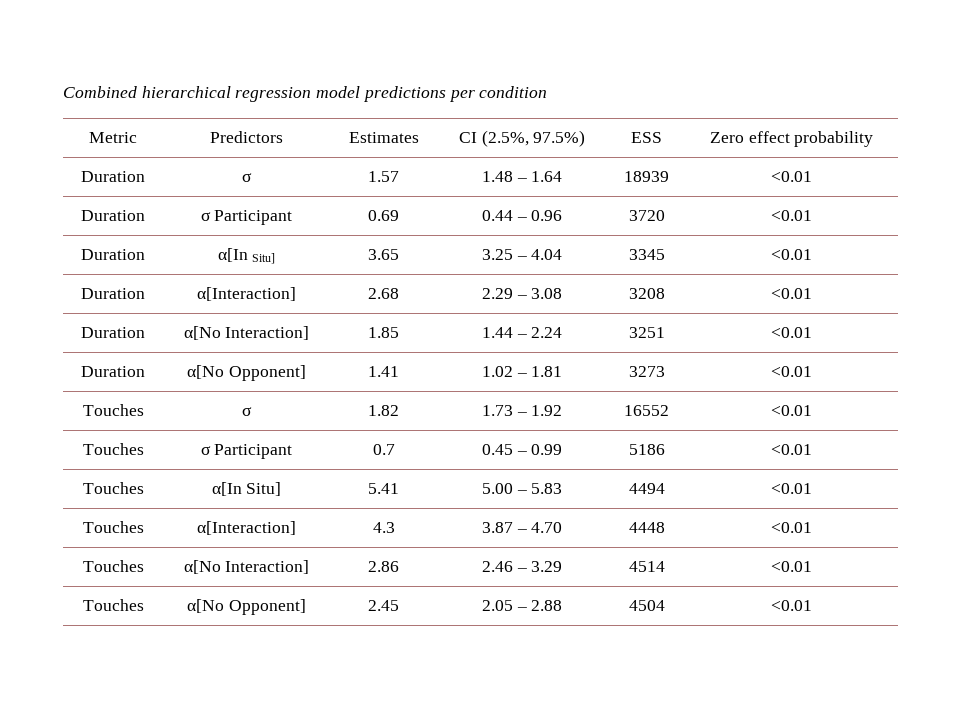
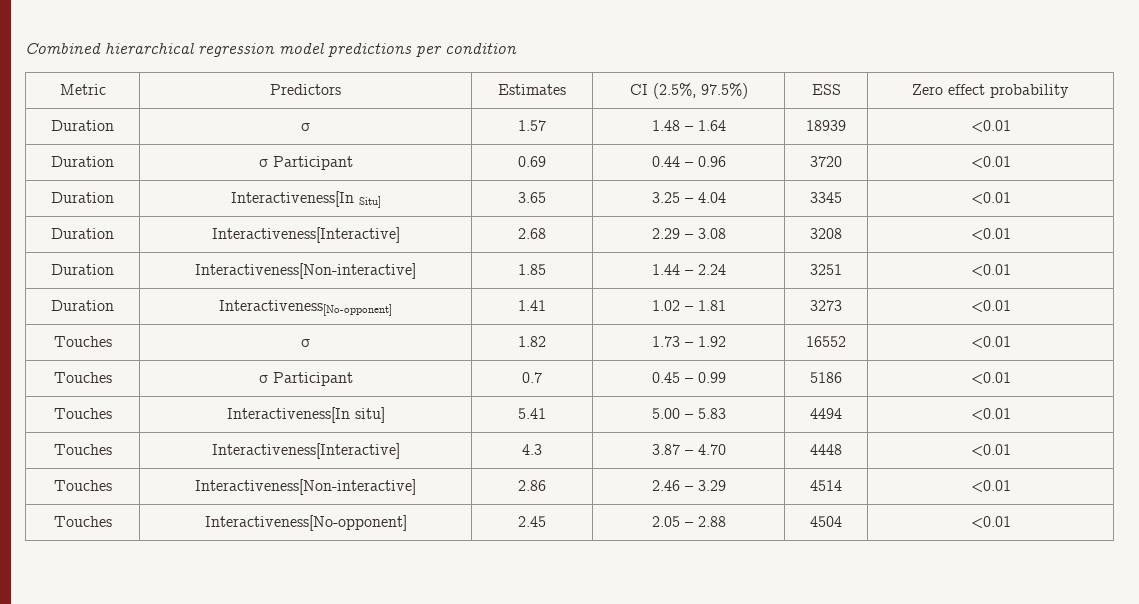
- Duration | α[In Situ] | 3.65 | 3.25 – 4.04 | 3345 | <0.01
+ Duration | Interactiveness[In Situ] | 3.65 | 3.25 – 4.04 | 3345 | <0.01
- Duration | α[Interaction] | 2.68 | 2.29 – 3.08 | 3208 | <0.01
+ Duration | Interactiveness[Interactive] | 2.68 | 2.29 – 3.08 | 3208 | <0.01
- Duration | α[No Interaction] | 1.85 | 1.44 – 2.24 | 3251 | <0.01
+ Duration | Interactiveness[Non-interactive] | 1.85 | 1.44 – 2.24 | 3251 | <0.01
- Duration | α[No Opponent] | 1.41 | 1.02 – 1.81 | 3273 | <0.01
+ Duration | Interactiveness[No-opponent] | 1.41 | 1.02 – 1.81 | 3273 | <0.01
- Touches | α[In Situ] | 5.41 | 5.00 – 5.83 | 4494 | <0.01
+ Touches | Interactiveness[In situ] | 5.41 | 5.00 – 5.83 | 4494 | <0.01
- Touches | α[Interaction] | 4.3 | 3.87 – 4.70 | 4448 | <0.01
+ Touches | Interactiveness[Interactive] | 4.3 | 3.87 – 4.70 | 4448 | <0.01
- Touches | α[No Interaction] | 2.86 | 2.46 – 3.29 | 4514 | <0.01
+ Touches | Interactiveness[Non-interactive] | 2.86 | 2.46 – 3.29 | 4514 | <0.01
- Touches | α[No Opponent] | 2.45 | 2.05 – 2.88 | 4504 | <0.01
+ Touches | Interactiveness[No-opponent] | 2.45 | 2.05 – 2.88 | 4504 | <0.01

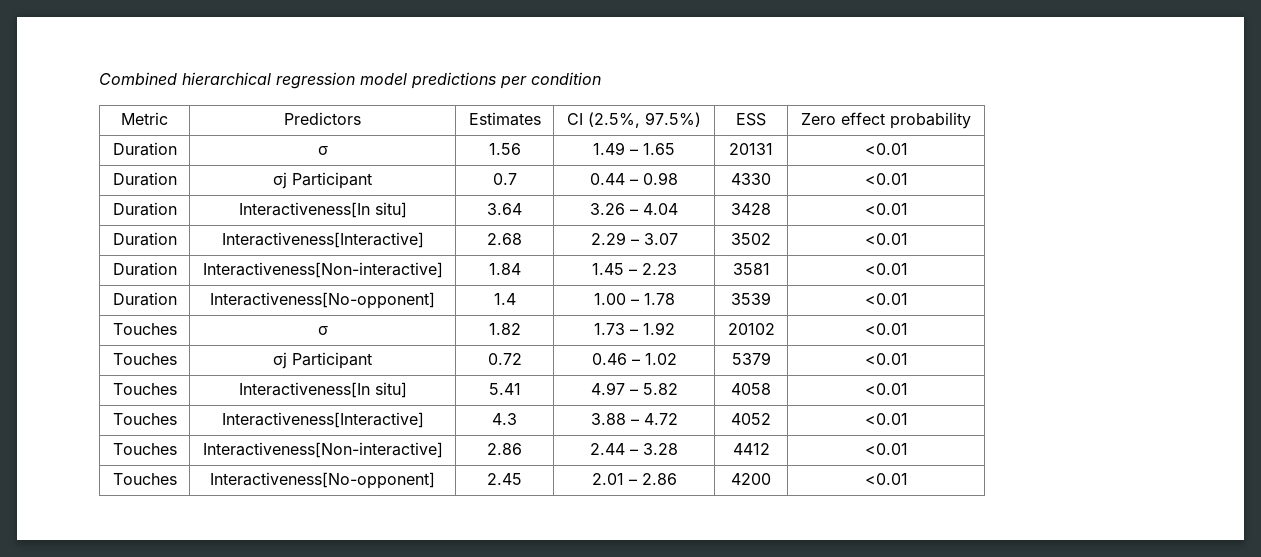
- Duration | σ | 1.57 | 1.48 – 1.64 | 18939 | <0.01
- Duration | σ Participant | 0.69 | 0.44 – 0.96 | 3720 | <0.01
+ Duration | σ | 1.56 | 1.49 – 1.65 | 20131 | <0.01
+ Duration | σj Participant | 0.7 | 0.44 – 0.98 | 4330 | <0.01
- Duration | Interactiveness[In Situ] | 3.65 | 3.25 – 4.04 | 3345 | <0.01
+ Duration | Interactiveness[In situ] | 3.64 | 3.26 – 4.04 | 3428 | <0.01
- Duration | Interactiveness[Interactive] | 2.68 | 2.29 – 3.08 | 3208 | <0.01
+ Duration | Interactiveness[Interactive] | 2.68 | 2.29 – 3.07 | 3502 | <0.01
- Duration | Interactiveness[Non-interactive] | 1.85 | 1.44 – 2.24 | 3251 | <0.01
- Duration | Interactiveness[No-opponent] | 1.41 | 1.02 – 1.81 | 3273 | <0.01
+ Duration | Interactiveness[Non-interactive] | 1.84 | 1.45 – 2.23 | 3581 | <0.01
+ Duration | Interactiveness[No-opponent] | 1.4 | 1.00 – 1.78 | 3539 | <0.01
- Touches | σ | 1.82 | 1.73 – 1.92 | 16552 | <0.01
- Touches | σ Participant | 0.7 | 0.45 – 0.99 | 5186 | <0.01
+ Touches | σ | 1.82 | 1.73 – 1.92 | 20102 | <0.01
+ Touches | σj Participant | 0.72 | 0.46 – 1.02 | 5379 | <0.01
- Touches | Interactiveness[In situ] | 5.41 | 5.00 – 5.83 | 4494 | <0.01
+ Touches | Interactiveness[In situ] | 5.41 | 4.97 – 5.82 | 4058 | <0.01
- Touches | Interactiveness[Interactive] | 4.3 | 3.87 – 4.70 | 4448 | <0.01
+ Touches | Interactiveness[Interactive] | 4.3 | 3.88 – 4.72 | 4052 | <0.01
- Touches | Interactiveness[Non-interactive] | 2.86 | 2.46 – 3.29 | 4514 | <0.01
+ Touches | Interactiveness[Non-interactive] | 2.86 | 2.44 – 3.28 | 4412 | <0.01
- Touches | Interactiveness[No-opponent] | 2.45 | 2.05 – 2.88 | 4504 | <0.01
+ Touches | Interactiveness[No-opponent] | 2.45 | 2.01 – 2.86 | 4200 | <0.01

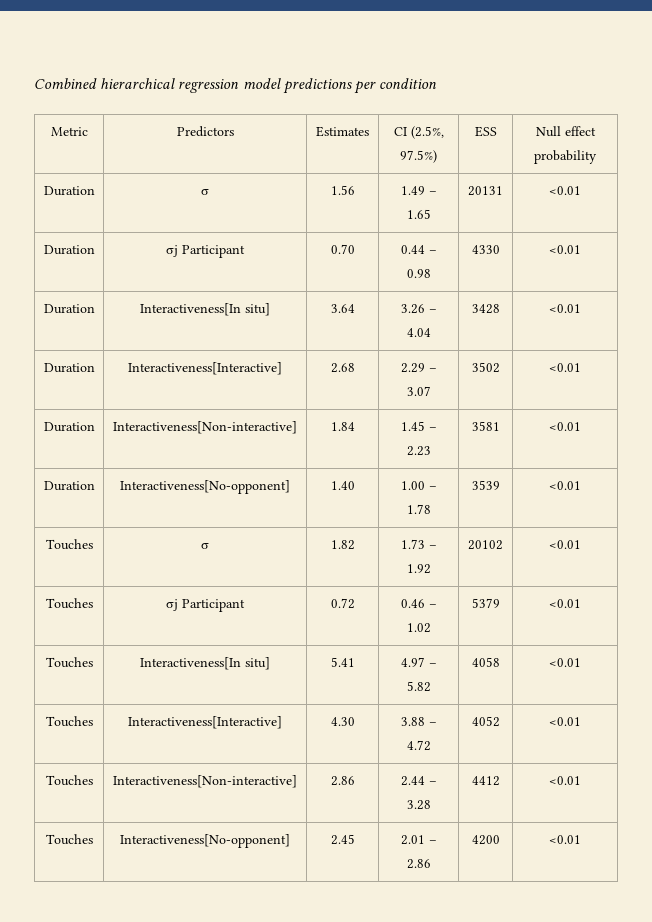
- Metric | Predictors | Estimates | CI (2.5%, 97.5%) | ESS | Zero effect probability
+ Metric | Predictors | Estimates | CI (2.5%, 97.5%) | ESS | Null effect probability
- Duration | σj Participant | 0.7 | 0.44 – 0.98 | 4330 | <0.01
+ Duration | σj Participant | 0.70 | 0.44 – 0.98 | 4330 | <0.01
- Duration | Interactiveness[No-opponent] | 1.4 | 1.00 – 1.78 | 3539 | <0.01
+ Duration | Interactiveness[No-opponent] | 1.40 | 1.00 – 1.78 | 3539 | <0.01
- Touches | Interactiveness[Interactive] | 4.3 | 3.88 – 4.72 | 4052 | <0.01
+ Touches | Interactiveness[Interactive] | 4.30 | 3.88 – 4.72 | 4052 | <0.01

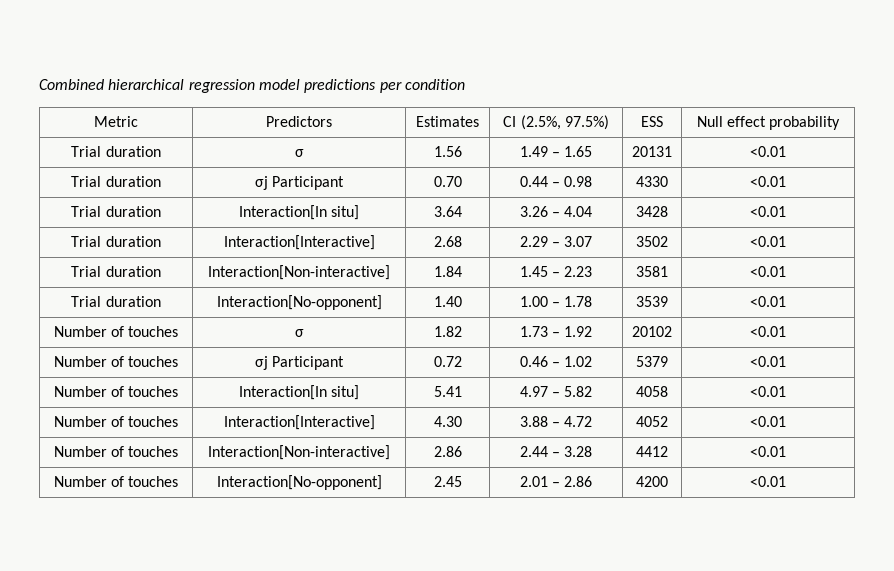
- Duration | σ | 1.56 | 1.49 – 1.65 | 20131 | <0.01
+ Trial duration | σ | 1.56 | 1.49 – 1.65 | 20131 | <0.01
- Duration | σj Participant | 0.70 | 0.44 – 0.98 | 4330 | <0.01
+ Trial duration | σj Participant | 0.70 | 0.44 – 0.98 | 4330 | <0.01
- Duration | Interactiveness[In situ] | 3.64 | 3.26 – 4.04 | 3428 | <0.01
+ Trial duration | Interaction[In situ] | 3.64 | 3.26 – 4.04 | 3428 | <0.01
- Duration | Interactiveness[Interactive] | 2.68 | 2.29 – 3.07 | 3502 | <0.01
+ Trial duration | Interaction[Interactive] | 2.68 | 2.29 – 3.07 | 3502 | <0.01
- Duration | Interactiveness[Non-interactive] | 1.84 | 1.45 – 2.23 | 3581 | <0.01
+ Trial duration | Interaction[Non-interactive] | 1.84 | 1.45 – 2.23 | 3581 | <0.01
- Duration | Interactiveness[No-opponent] | 1.40 | 1.00 – 1.78 | 3539 | <0.01
+ Trial duration | Interaction[No-opponent] | 1.40 | 1.00 – 1.78 | 3539 | <0.01
- Touches | σ | 1.82 | 1.73 – 1.92 | 20102 | <0.01
+ Number of touches | σ | 1.82 | 1.73 – 1.92 | 20102 | <0.01
- Touches | σj Participant | 0.72 | 0.46 – 1.02 | 5379 | <0.01
+ Number of touches | σj Participant | 0.72 | 0.46 – 1.02 | 5379 | <0.01
- Touches | Interactiveness[In situ] | 5.41 | 4.97 – 5.82 | 4058 | <0.01
+ Number of touches | Interaction[In situ] | 5.41 | 4.97 – 5.82 | 4058 | <0.01
- Touches | Interactiveness[Interactive] | 4.30 | 3.88 – 4.72 | 4052 | <0.01
+ Number of touches | Interaction[Interactive] | 4.30 | 3.88 – 4.72 | 4052 | <0.01
- Touches | Interactiveness[Non-interactive] | 2.86 | 2.44 – 3.28 | 4412 | <0.01
+ Number of touches | Interaction[Non-interactive] | 2.86 | 2.44 – 3.28 | 4412 | <0.01
- Touches | Interactiveness[No-opponent] | 2.45 | 2.01 – 2.86 | 4200 | <0.01
+ Number of touches | Interaction[No-opponent] | 2.45 | 2.01 – 2.86 | 4200 | <0.01

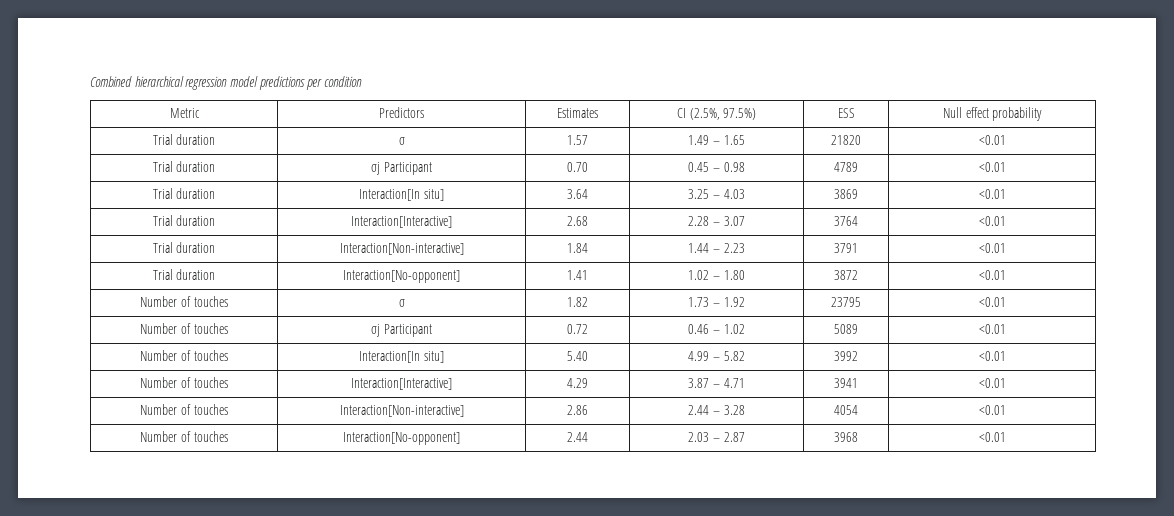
- Trial duration | σ | 1.56 | 1.49 – 1.65 | 20131 | <0.01
+ Trial duration | σ | 1.57 | 1.49 – 1.65 | 21820 | <0.01
- Trial duration | σj Participant | 0.70 | 0.44 – 0.98 | 4330 | <0.01
+ Trial duration | σj Participant | 0.70 | 0.45 – 0.98 | 4789 | <0.01
- Trial duration | Interaction[In situ] | 3.64 | 3.26 – 4.04 | 3428 | <0.01
+ Trial duration | Interaction[In situ] | 3.64 | 3.25 – 4.03 | 3869 | <0.01
- Trial duration | Interaction[Interactive] | 2.68 | 2.29 – 3.07 | 3502 | <0.01
+ Trial duration | Interaction[Interactive] | 2.68 | 2.28 – 3.07 | 3764 | <0.01
- Trial duration | Interaction[Non-interactive] | 1.84 | 1.45 – 2.23 | 3581 | <0.01
+ Trial duration | Interaction[Non-interactive] | 1.84 | 1.44 – 2.23 | 3791 | <0.01
- Trial duration | Interaction[No-opponent] | 1.40 | 1.00 – 1.78 | 3539 | <0.01
+ Trial duration | Interaction[No-opponent] | 1.41 | 1.02 – 1.80 | 3872 | <0.01
- Number of touches | σ | 1.82 | 1.73 – 1.92 | 20102 | <0.01
+ Number of touches | σ | 1.82 | 1.73 – 1.92 | 23795 | <0.01
- Number of touches | σj Participant | 0.72 | 0.46 – 1.02 | 5379 | <0.01
+ Number of touches | σj Participant | 0.72 | 0.46 – 1.02 | 5089 | <0.01
- Number of touches | Interaction[In situ] | 5.41 | 4.97 – 5.82 | 4058 | <0.01
+ Number of touches | Interaction[In situ] | 5.40 | 4.99 – 5.82 | 3992 | <0.01
- Number of touches | Interaction[Interactive] | 4.30 | 3.88 – 4.72 | 4052 | <0.01
+ Number of touches | Interaction[Interactive] | 4.29 | 3.87 – 4.71 | 3941 | <0.01
- Number of touches | Interaction[Non-interactive] | 2.86 | 2.44 – 3.28 | 4412 | <0.01
+ Number of touches | Interaction[Non-interactive] | 2.86 | 2.44 – 3.28 | 4054 | <0.01
- Number of touches | Interaction[No-opponent] | 2.45 | 2.01 – 2.86 | 4200 | <0.01
+ Number of touches | Interaction[No-opponent] | 2.44 | 2.03 – 2.87 | 3968 | <0.01

